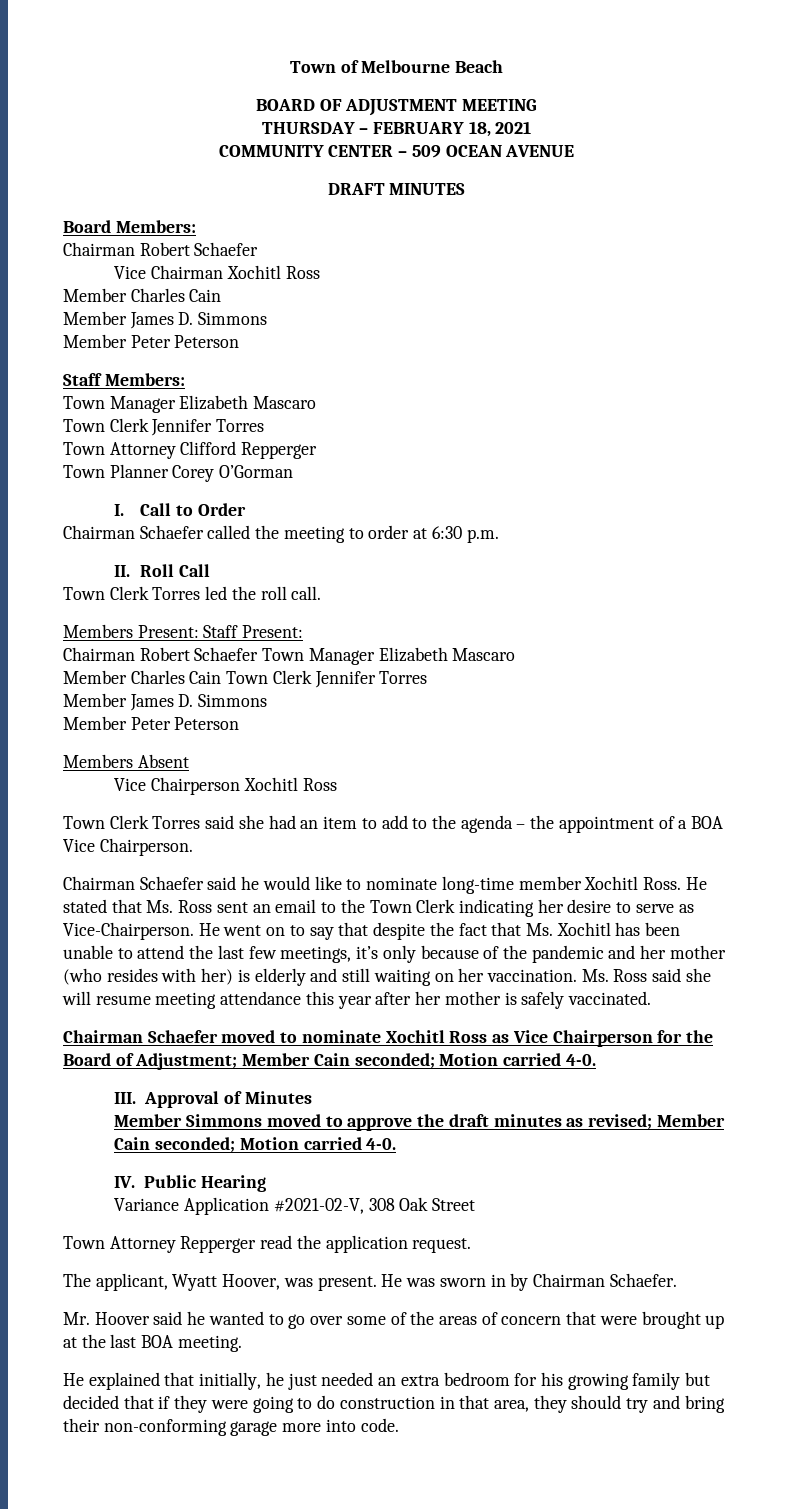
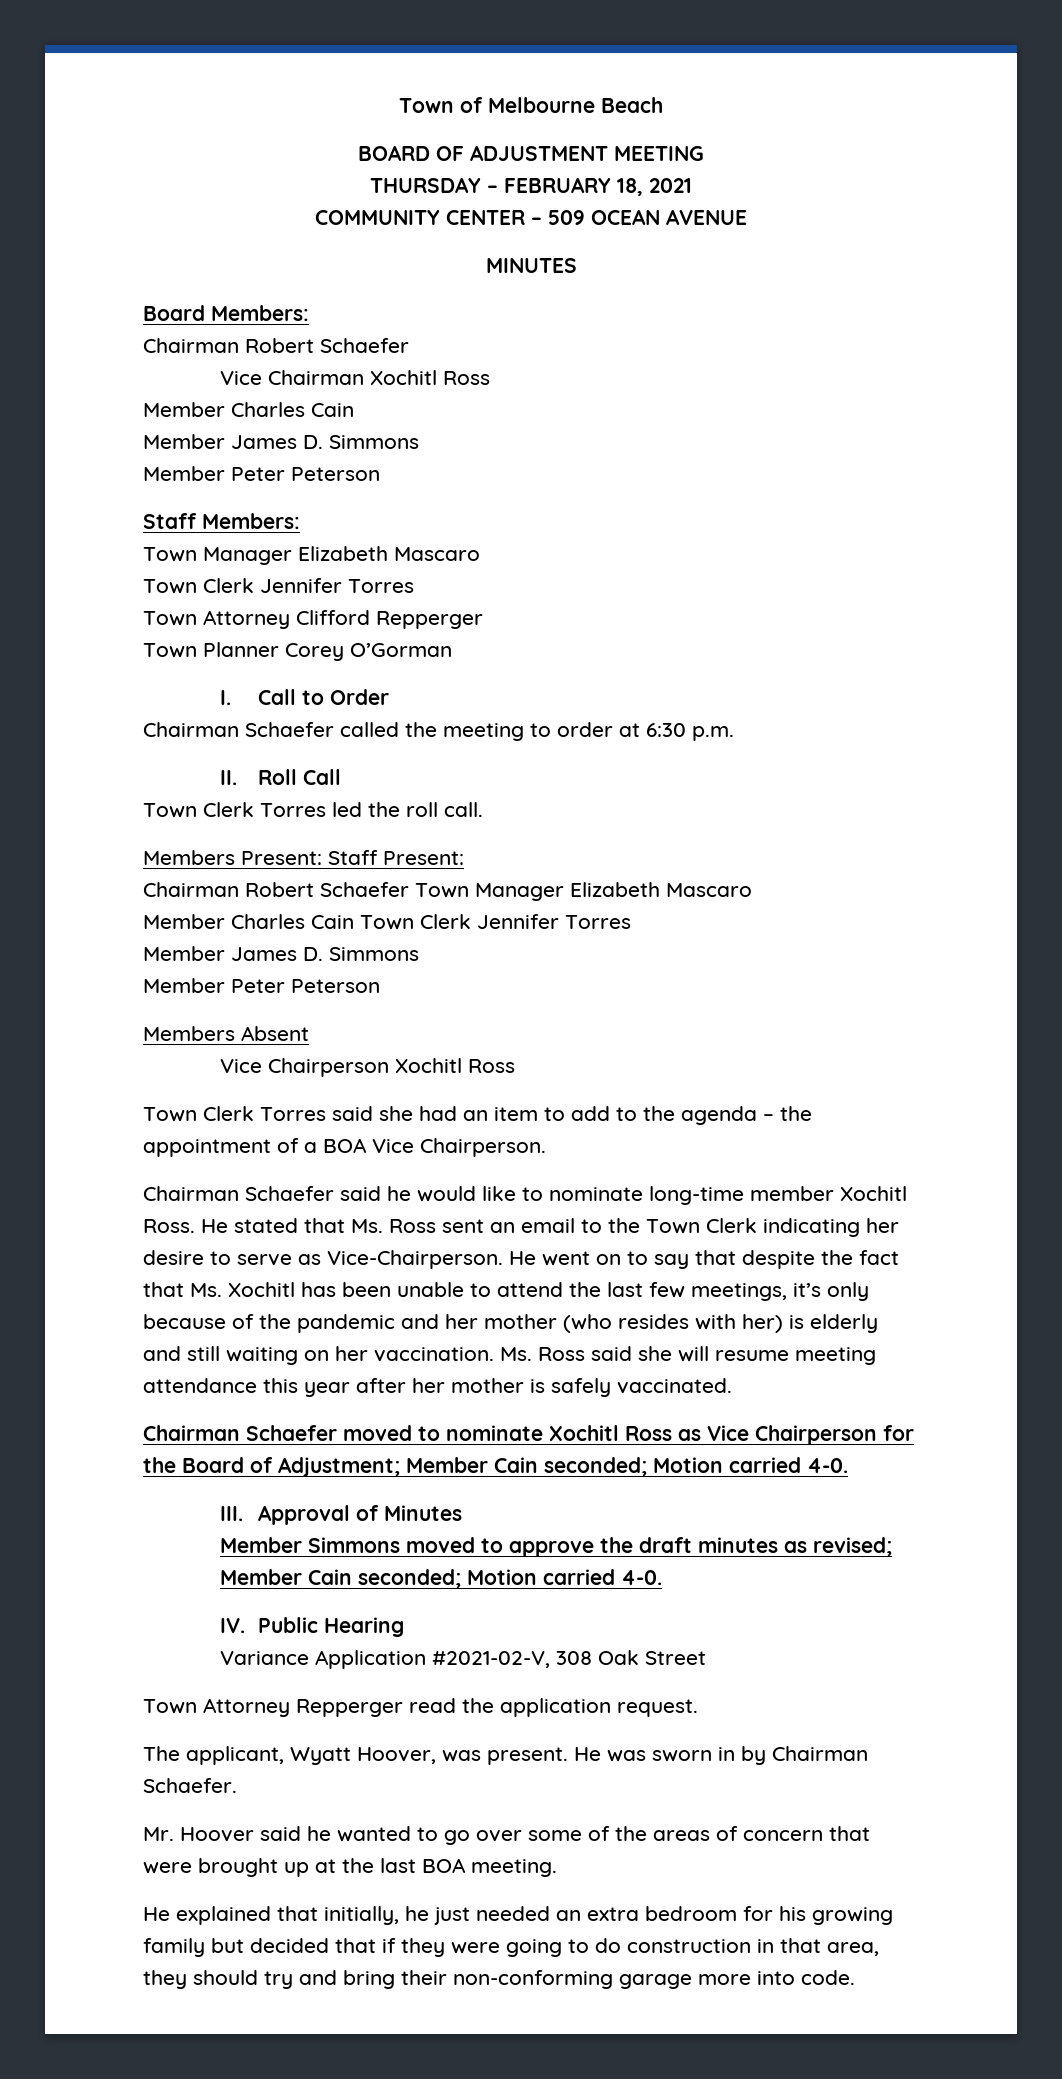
- DRAFT MINUTES
+ MINUTES

